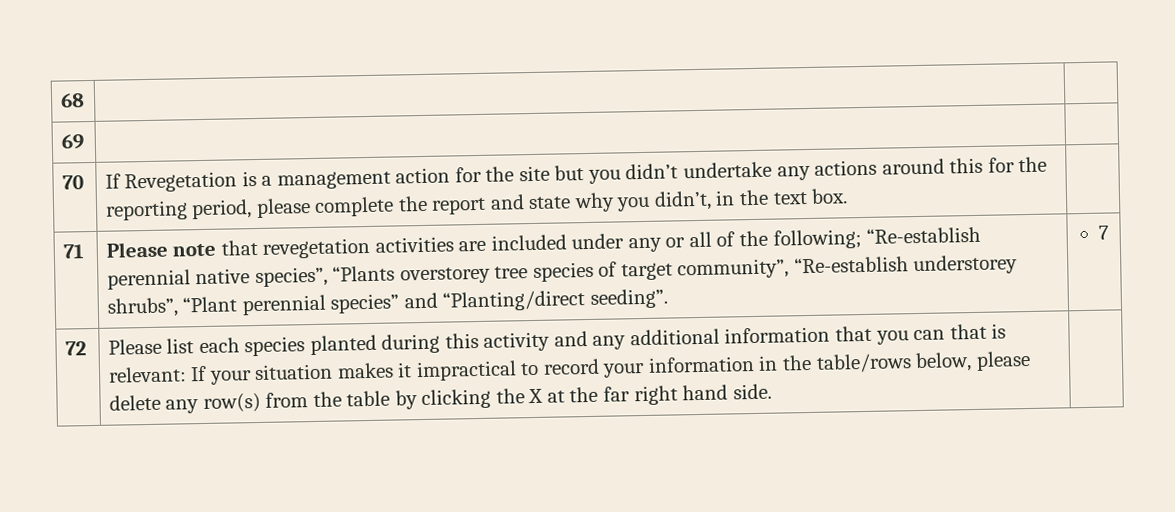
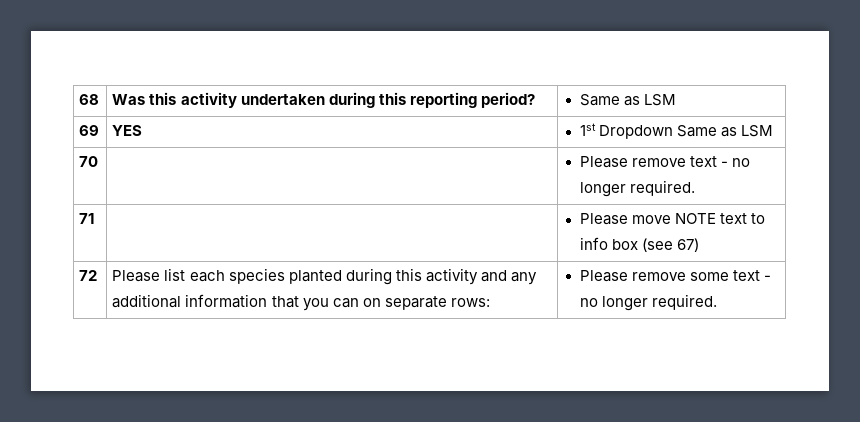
- 68 | |
- 69 | |
- 70 | If Revegetation is a management action for the site but you didn’t undertake any actions around this for the reporting period, please complete the report and state why you didn’t, in the text box. |
- 71 | Please note that revegetation activities are included under any or all of the following; “Re-establish perennial native species”, “Plants overstorey tree species of target community”, “Re-establish understorey shrubs”, “Plant perennial species” and “Planting/direct seeding”. | 7
+ 68 | Was this activity undertaken during this reporting period? | Same as LSM
+ 69 | YES | 1st Dropdown Same as LSM
+ 70 | | Please remove text - no longer required.
+ 71 | | Please move NOTE text to info box (see 67)
- Please list each species planted during this activity and any additional information that you can that is relevant: If your situation makes it impractical to record your information in the table/rows below, please delete any row(s) from the table by clicking the X at the far right hand side.
+ Please list each species planted during this activity and any additional information that you can on separate rows: | Please remove some text - no longer required.

